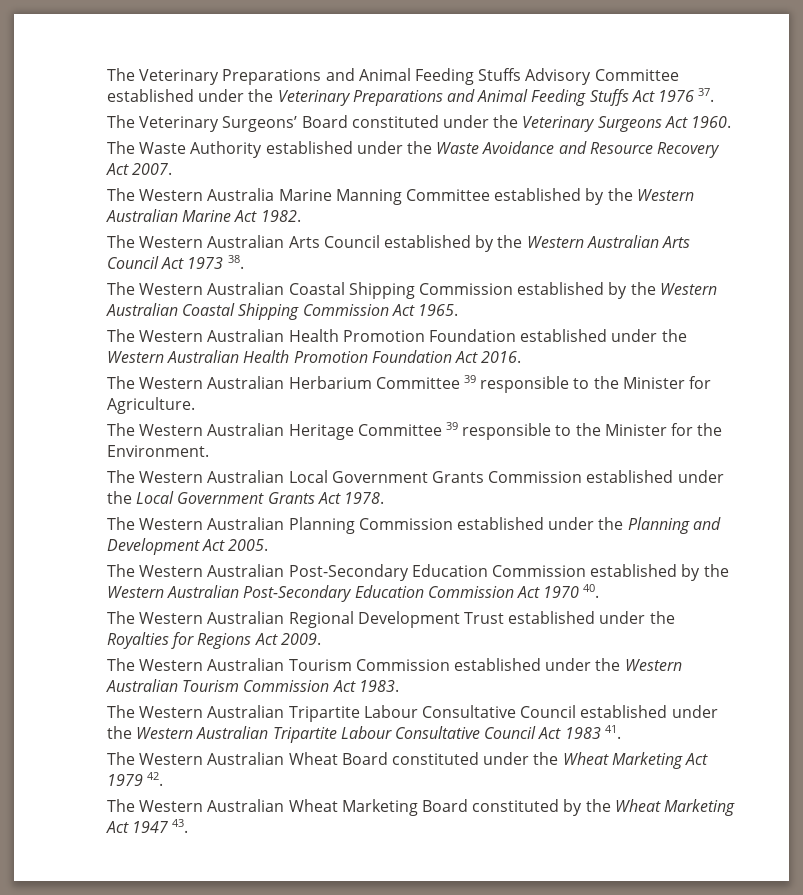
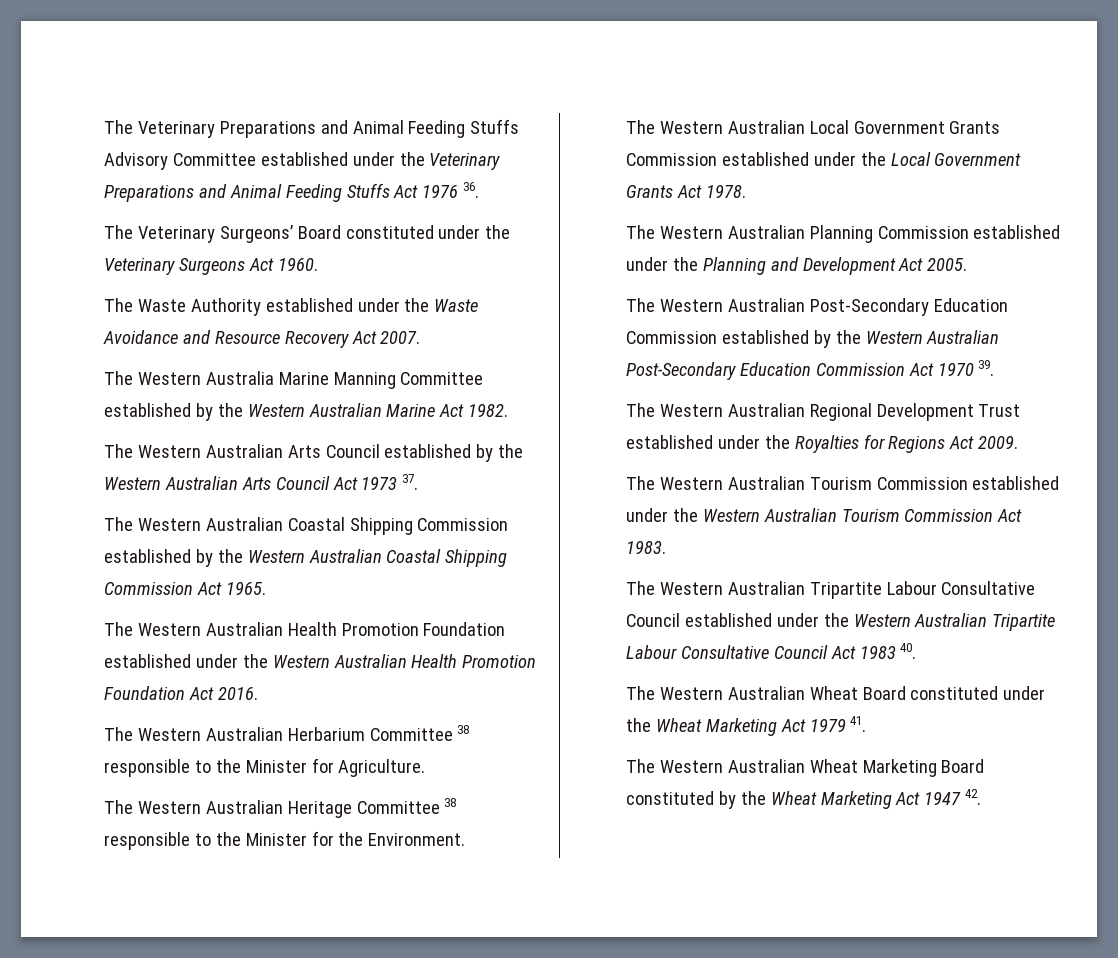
- The Veterinary Preparations and Animal Feeding Stuffs Advisory Committee established under the Veterinary Preparations and Animal Feeding Stuffs Act 1976 37.
+ The Veterinary Preparations and Animal Feeding Stuffs Advisory Committee established under the Veterinary Preparations and Animal Feeding Stuffs Act 1976 36.
- The Western Australian Arts Council established by the Western Australian Arts Council Act 1973 38.
+ The Western Australian Arts Council established by the Western Australian Arts Council Act 1973 37.
- The Western Australian Herbarium Committee 39 responsible to the Minister for Agriculture.
+ The Western Australian Herbarium Committee 38 responsible to the Minister for Agriculture.
- The Western Australian Heritage Committee 39 responsible to the Minister for the Environment.
+ The Western Australian Heritage Committee 38 responsible to the Minister for the Environment.
- The Western Australian Post-Secondary Education Commission established by the Western Australian Post-Secondary Education Commission Act 1970 40.
+ The Western Australian Post-Secondary Education Commission established by the Western Australian Post-Secondary Education Commission Act 1970 39.
- The Western Australian Tripartite Labour Consultative Council established under the Western Australian Tripartite Labour Consultative Council Act 1983 41.
+ The Western Australian Tripartite Labour Consultative Council established under the Western Australian Tripartite Labour Consultative Council Act 1983 40.
- The Western Australian Wheat Board constituted under the Wheat Marketing Act 1979 42.
+ The Western Australian Wheat Board constituted under the Wheat Marketing Act 1979 41.
- The Western Australian Wheat Marketing Board constituted by the Wheat Marketing Act 1947 43.
+ The Western Australian Wheat Marketing Board constituted by the Wheat Marketing Act 1947 42.

